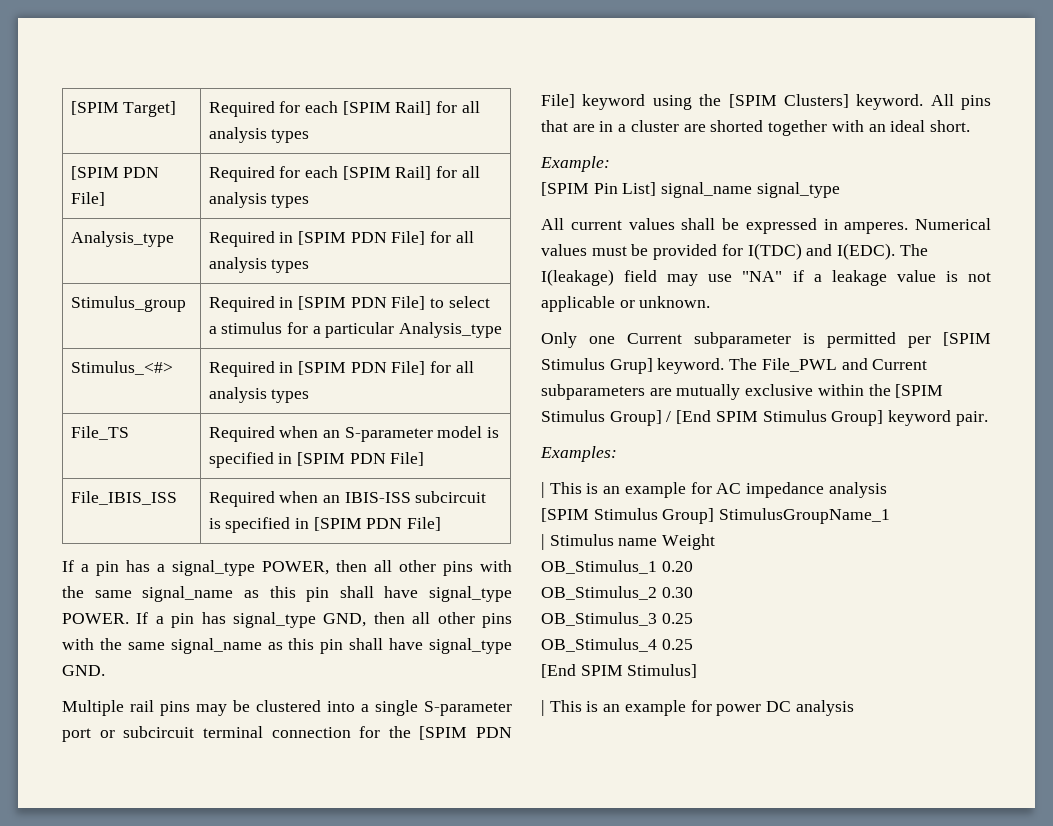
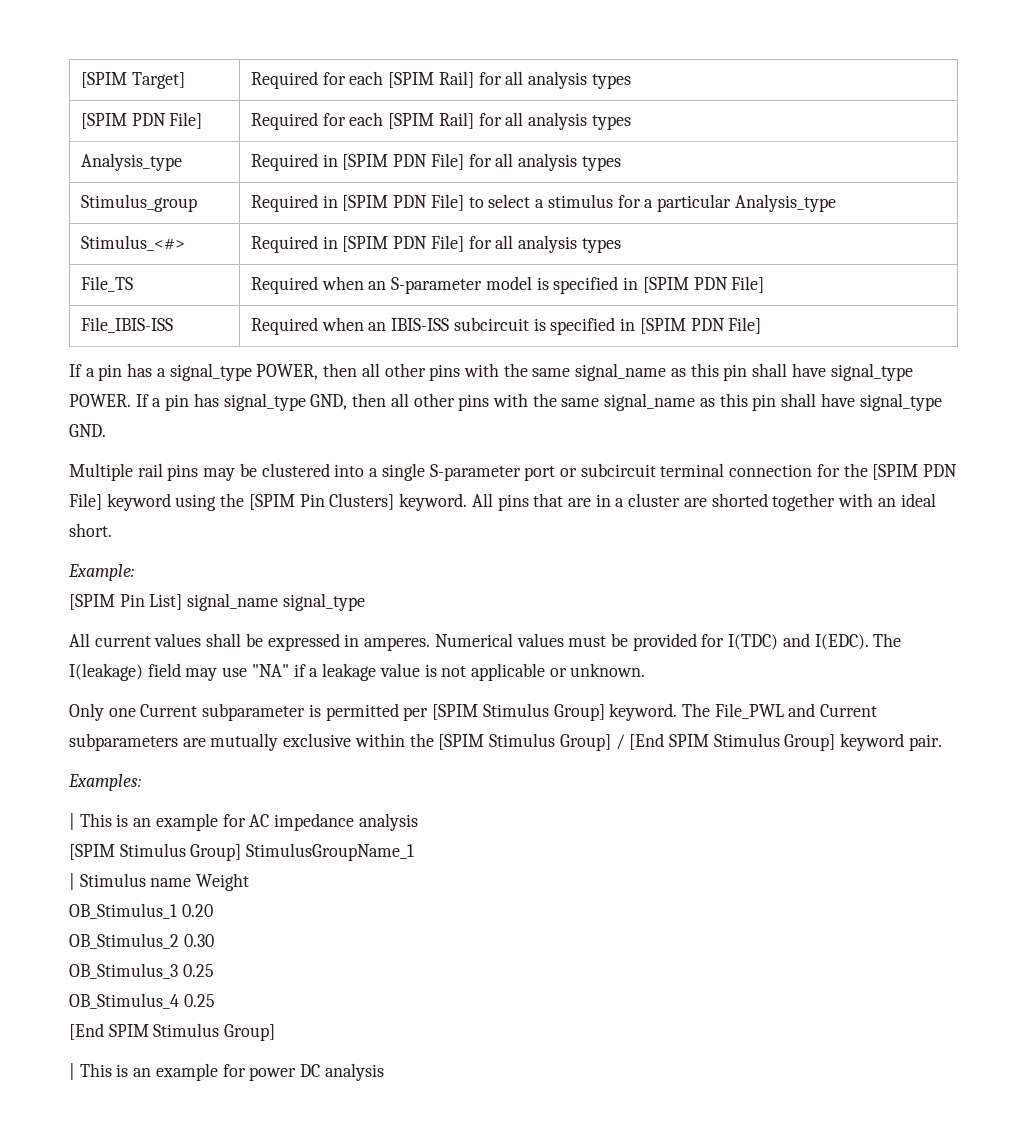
- File_IBIS_ISS | Required when an IBIS-ISS subcircuit is specified in [SPIM PDN File]
+ File_IBIS-ISS | Required when an IBIS-ISS subcircuit is specified in [SPIM PDN File]
- Multiple rail pins may be clustered into a single S-parameter port or subcircuit terminal connection for the [SPIM PDN File] keyword using the [SPIM Clusters] keyword.
+ Multiple rail pins may be clustered into a single S-parameter port or subcircuit terminal connection for the [SPIM PDN File] keyword using the [SPIM Pin Clusters] keyword.
- Only one Current subparameter is permitted per [SPIM Stimulus Grup] keyword.
+ Only one Current subparameter is permitted per [SPIM Stimulus Group] keyword.
  OB_Stimulus_4 0.25
- [End SPIM Stimulus]
+ [End SPIM Stimulus Group]

